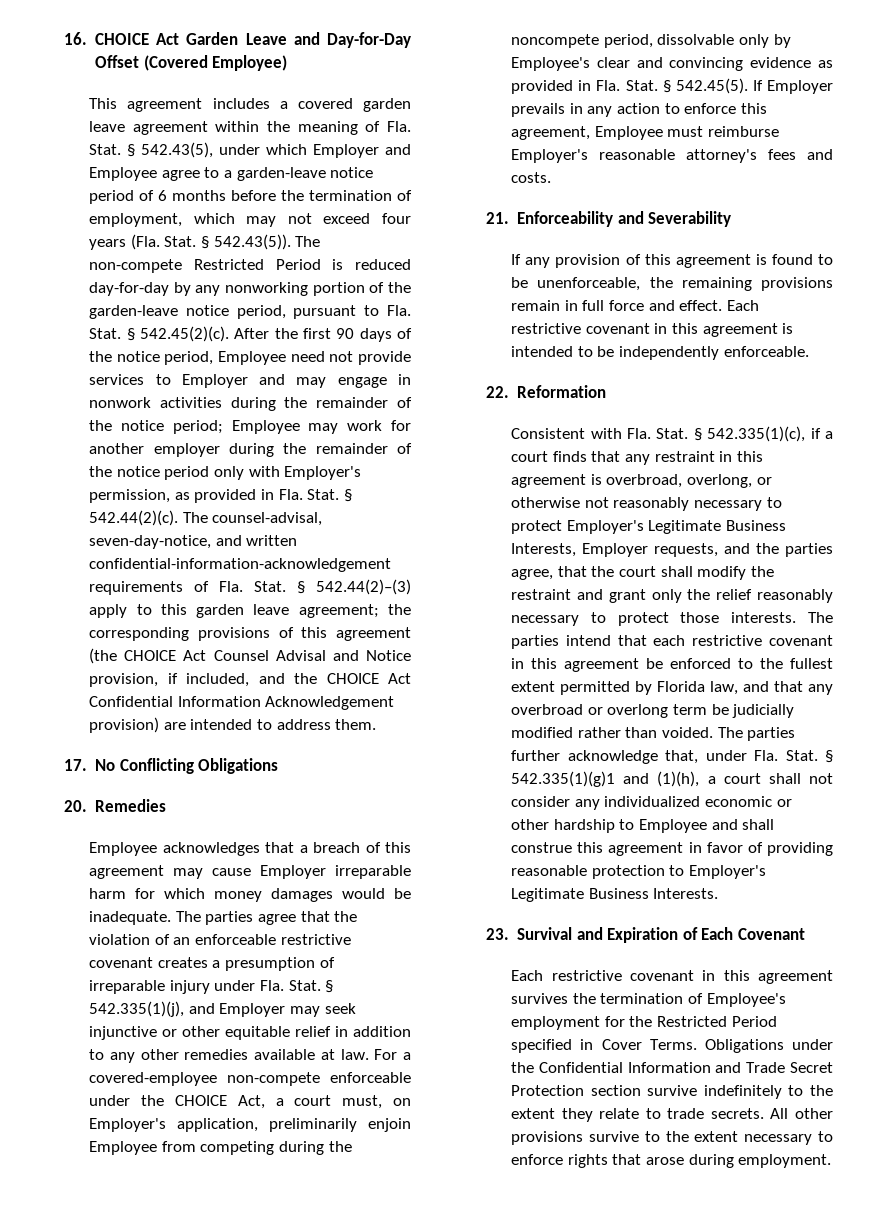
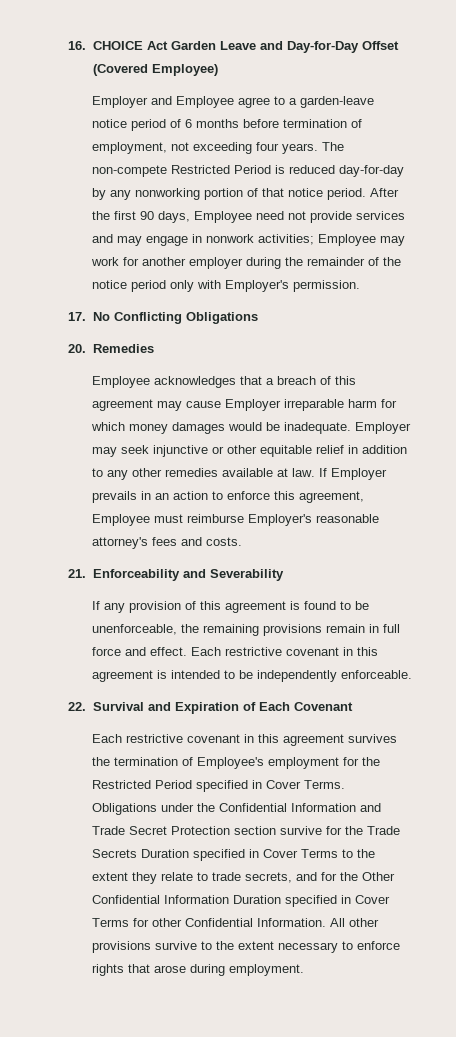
- This agreement includes a covered garden leave agreement within the meaning of Fla. Stat. § 542.43(5), under which Employer and Employee agree to a garden-leave notice period of 6 months before the termination of employment, which may not exceed four years (Fla. Stat. § 542.43(5)). The non-compete Restricted Period is reduced day-for-day by any nonworking portion of the garden-leave notice period, pursuant to Fla. Stat. § 542.45(2)(c). After the first 90 days of the notice period, Employee need not provide services to Employer and may engage in nonwork activities during the remainder of the notice period; Employee may work for another employer during the remainder of the notice period only with Employer's permission, as provided in Fla. Stat. § 542.44(2)(c). The counsel-advisal, seven-day-notice, and written confidential-information-acknowledgement requirements of Fla. Stat. § 542.44(2)–(3) apply to this garden leave agreement; the corresponding provisions of this agreement (the CHOICE Act Counsel Advisal and Notice provision, if included, and the CHOICE Act Confidential Information Acknowledgement provision) are intended to address them.
+ Employer and Employee agree to a garden-leave notice period of 6 months before termination of employment, not exceeding four years. The non-compete Restricted Period is reduced day-for-day by any nonworking portion of that notice period. After the first 90 days, Employee need not provide services and may engage in nonwork activities; Employee may work for another employer during the remainder of the notice period only with Employer's permission.
- The parties agree that the violation of an enforceable restrictive covenant creates a presumption of irreparable injury under Fla. Stat. § 542.335(1)(j), and Employer may seek injunctive or other equitable relief in addition to any other remedies available at law.
+ Employer may seek injunctive or other equitable relief in addition to any other remedies available at law.
- For a covered-employee non-compete enforceable under the CHOICE Act, a court must, on Employer's application, preliminarily enjoin Employee from competing during the noncompete period, dissolvable only by Employee's clear and convincing evidence as provided in Fla. Stat. § 542.45(5). If Employer prevails in any action to enforce this agreement, Employee must reimburse Employer's reasonable attorney's fees and costs.
+ If Employer prevails in an action to enforce this agreement, Employee must reimburse Employer's reasonable attorney's fees and costs.
- 22. Reformation
- Consistent with Fla. Stat. § 542.335(1)(c), if a court finds that any restraint in this agreement is overbroad, overlong, or otherwise not reasonably necessary to protect Employer's Legitimate Business Interests, Employer requests, and the parties agree, that the court shall modify the restraint and grant only the relief reasonably necessary to protect those interests. The parties intend that each restrictive covenant in this agreement be enforced to the fullest extent permitted by Florida law, and that any overbroad or overlong term be judicially modified rather than voided. The parties further acknowledge that, under Fla. Stat. § 542.335(1)(g)1 and (1)(h), a court shall not consider any individualized economic or other hardship to Employee and shall construe this agreement in favor of providing reasonable protection to Employer's Legitimate Business Interests.
- 23. Survival and Expiration of Each Covenant
+ 22. Survival and Expiration of Each Covenant
- Obligations under the Confidential Information and Trade Secret Protection section survive indefinitely to the extent they relate to trade secrets.
+ Obligations under the Confidential Information and Trade Secret Protection section survive for the Trade Secrets Duration specified in Cover Terms to the extent they relate to trade secrets, and for the Other Confidential Information Duration specified in Cover Terms for other Confidential Information.

